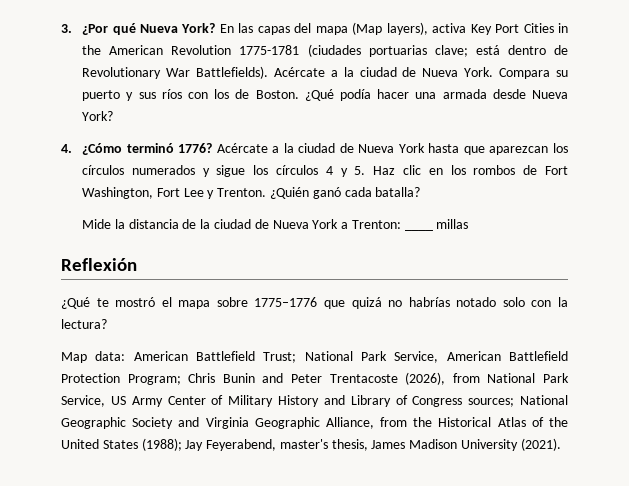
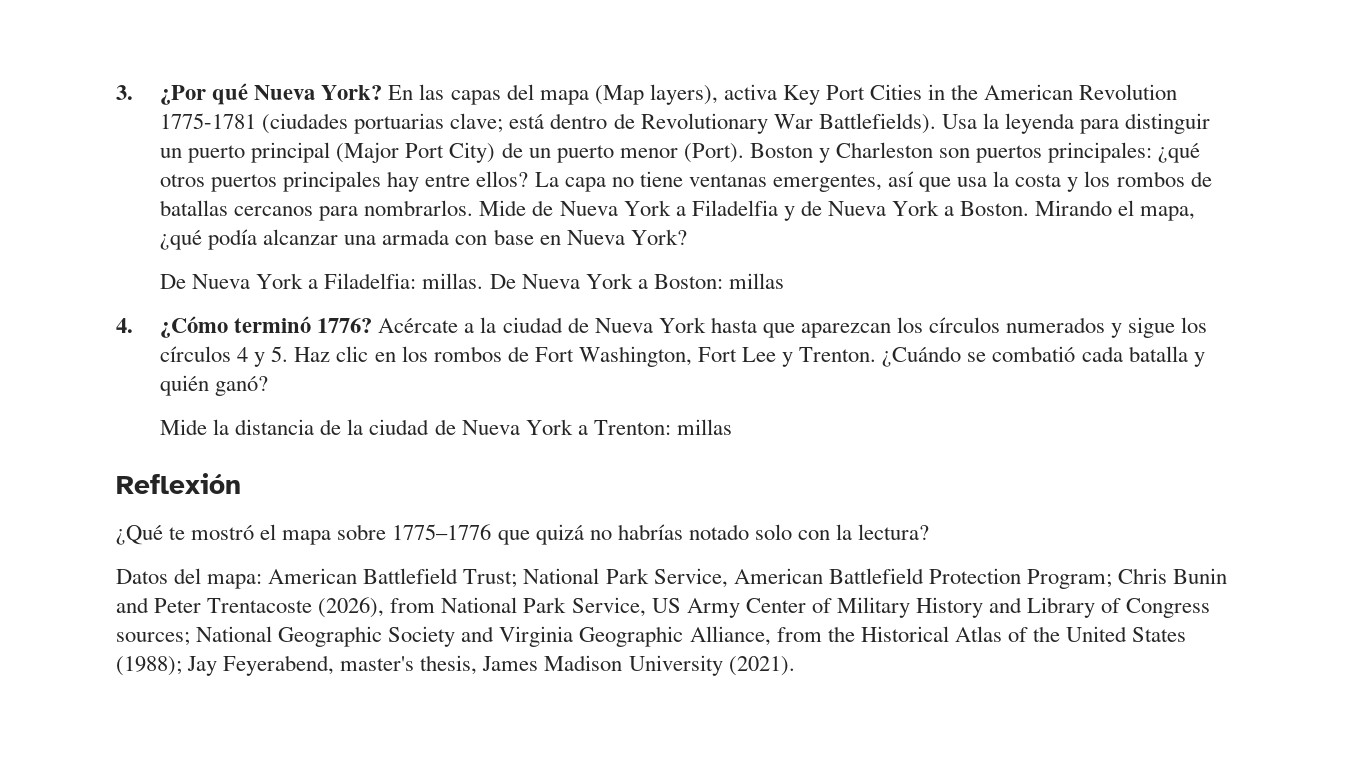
- Acércate a la ciudad de Nueva York. Compara su puerto y sus ríos con los de Boston. ¿Qué podía hacer una armada desde Nueva York?
+ Usa la leyenda para distinguir un puerto principal (Major Port City) de un puerto menor (Port). Boston y Charleston son puertos principales: ¿qué otros puertos principales hay entre ellos? La capa no tiene ventanas emergentes, así que usa la costa y los rombos de batallas cercanos para nombrarlos. Mide de Nueva York a Filadelfia y de Nueva York a Boston. Mirando el mapa, ¿qué podía alcanzar una armada con base en Nueva York?
+ De Nueva York a Filadelfia: millas. De Nueva York a Boston: millas
- ¿Quién ganó cada batalla?
+ ¿Cuándo se combatió cada batalla y quién ganó?
- Mide la distancia de la ciudad de Nueva York a Trenton: ____ millas
+ Mide la distancia de la ciudad de Nueva York a Trenton: millas
- Map data: American Battlefield Trust; National Park Service, American Battlefield Protection Program; Chris Bunin and Peter Trentacoste (2026), from National Park Service, US Army Center of Military History and Library of Congress sources; National Geographic Society and Virginia Geographic Alliance, from the Historical Atlas of the United States (1988); Jay Feyerabend, master's thesis, James Madison University (2021).
+ Datos del mapa: American Battlefield Trust; National Park Service, American Battlefield Protection Program; Chris Bunin and Peter Trentacoste (2026), from National Park Service, US Army Center of Military History and Library of Congress sources; National Geographic Society and Virginia Geographic Alliance, from the Historical Atlas of the United States (1988); Jay Feyerabend, master's thesis, James Madison University (2021).

